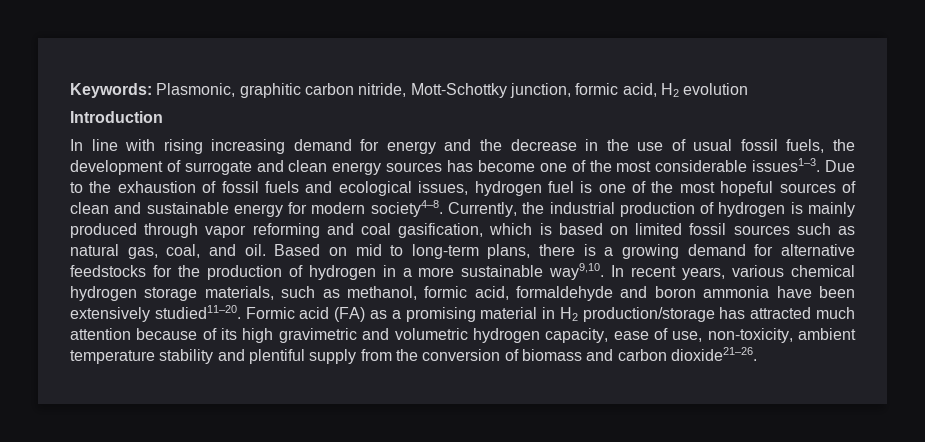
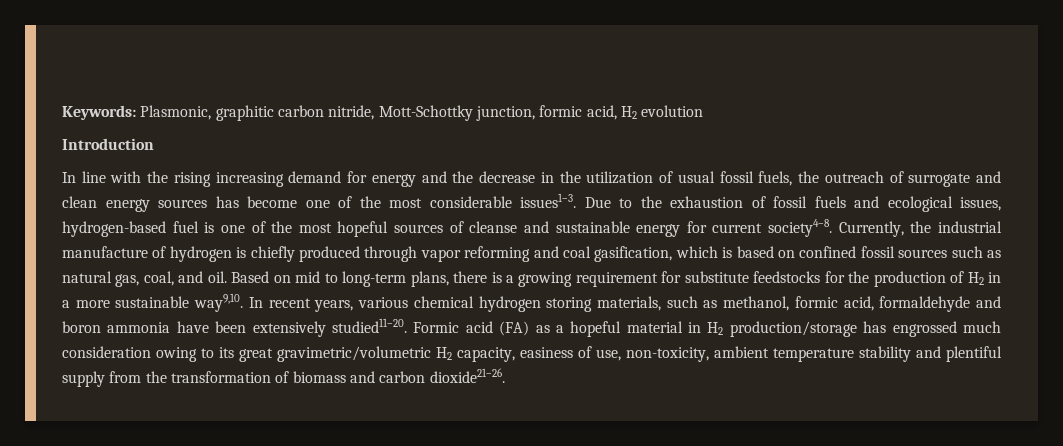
- In line with rising increasing demand for energy and the decrease in the use of usual fossil fuels, the development of surrogate and clean energy sources has become one of the most considerable issues1–3.
+ In line with the rising increasing demand for energy and the decrease in the utilization of usual fossil fuels, the outreach of surrogate and clean energy sources has become one of the most considerable issues1–3.
- Due to the exhaustion of fossil fuels and ecological issues, hydrogen fuel is one of the most hopeful sources of clean and sustainable energy for modern society4–8.
+ Due to the exhaustion of fossil fuels and ecological issues, hydrogen-based fuel is one of the most hopeful sources of cleanse and sustainable energy for current society4–8.
- Currently, the industrial production of hydrogen is mainly produced through vapor reforming and coal gasification, which is based on limited fossil sources such as natural gas, coal, and oil.
+ Currently, the industrial manufacture of hydrogen is chiefly produced through vapor reforming and coal gasification, which is based on confined fossil sources such as natural gas, coal, and oil.
- Based on mid to long-term plans, there is a growing demand for alternative feedstocks for the production of hydrogen in a more sustainable way9,10.
+ Based on mid to long-term plans, there is a growing requirement for substitute feedstocks for the production of H2 in a more sustainable way9,10.
- In recent years, various chemical hydrogen storage materials, such as methanol, formic acid, formaldehyde and boron ammonia have been extensively studied11–20.
+ In recent years, various chemical hydrogen storing materials, such as methanol, formic acid, formaldehyde and boron ammonia have been extensively studied11–20.
- Formic acid (FA) as a promising material in H2 production/storage has attracted much attention because of its high gravimetric and volumetric hydrogen capacity, ease of use, non-toxicity, ambient temperature stability and plentiful supply from the conversion of biomass and carbon dioxide21–26.
+ Formic acid (FA) as a hopeful material in H2 production/storage has engrossed much consideration owing to its great gravimetric/volumetric H2 capacity, easiness of use, non-toxicity, ambient temperature stability and plentiful supply from the transformation of biomass and carbon dioxide21–26.

